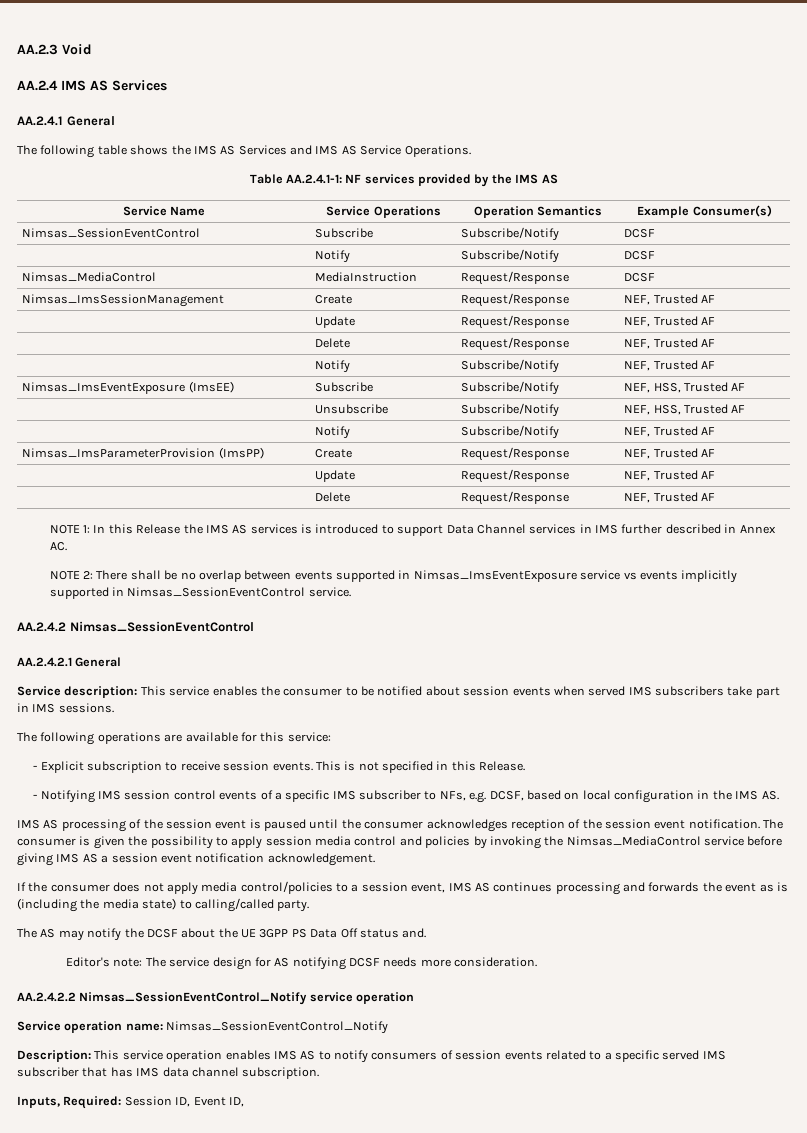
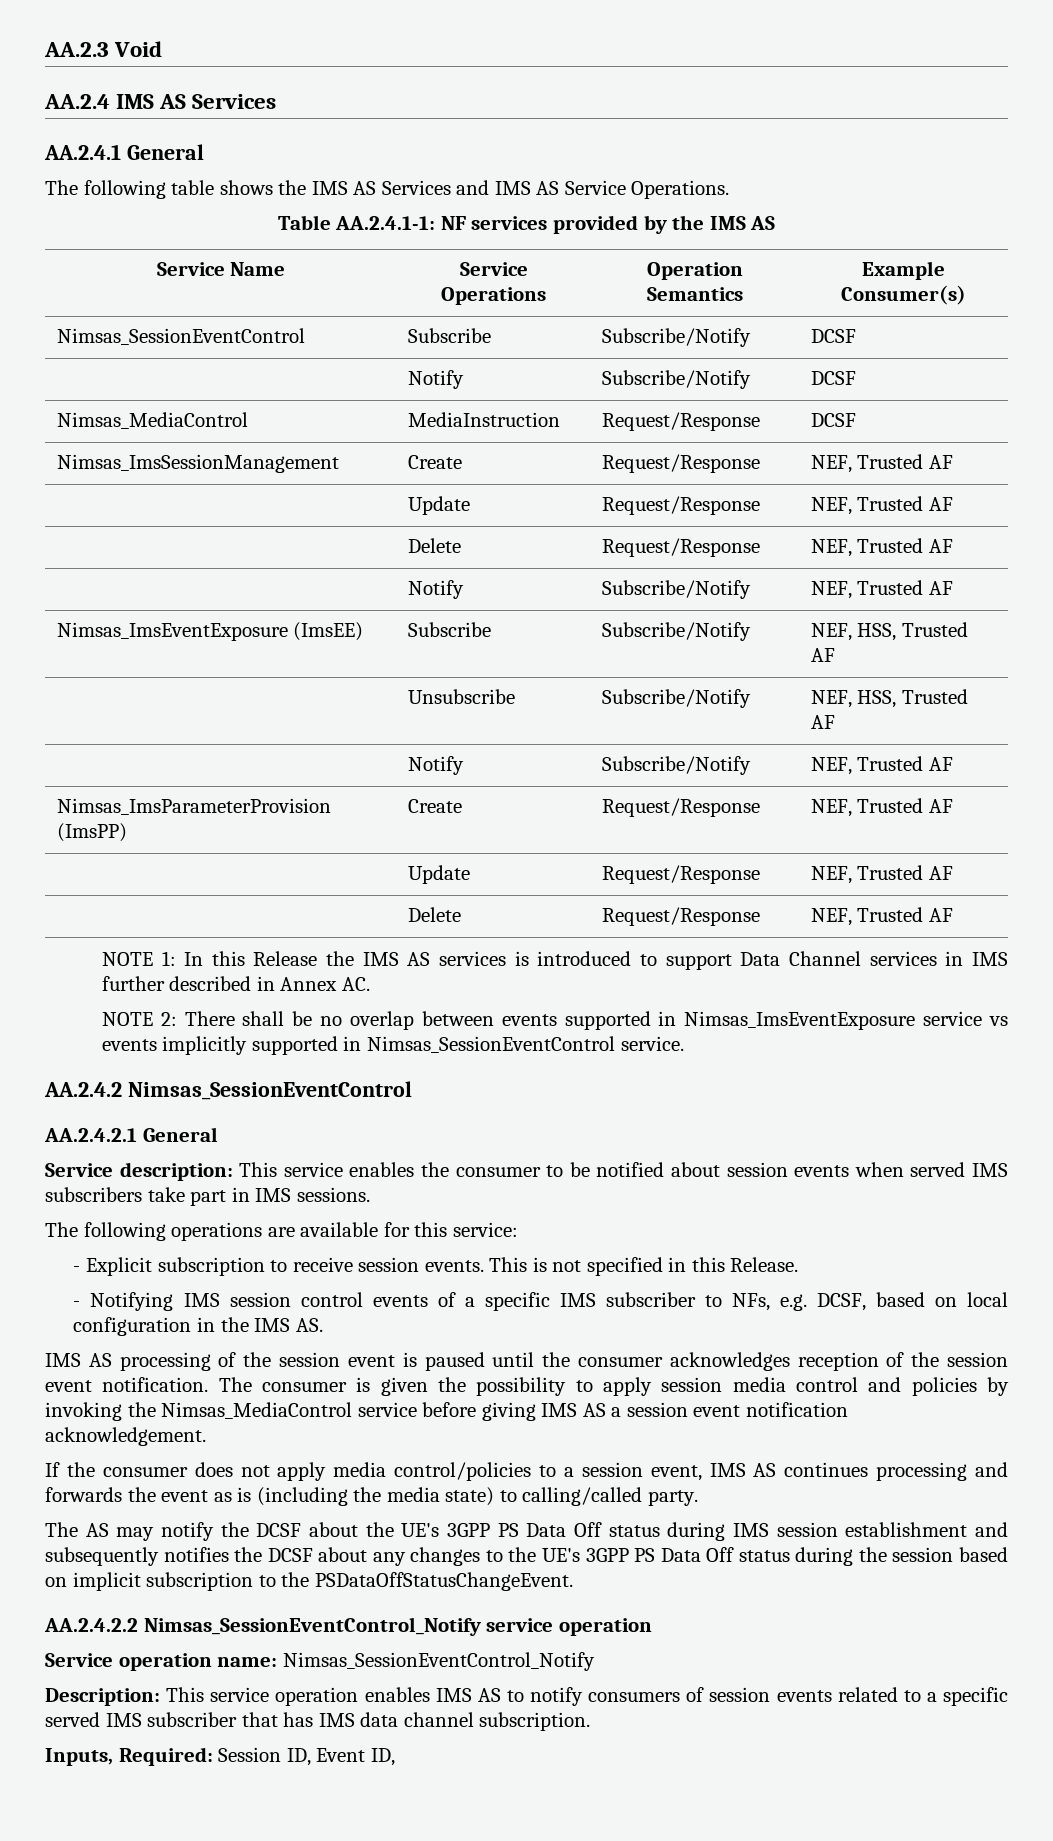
- The AS may notify the DCSF about the UE 3GPP PS Data Off status and.
- Editor's note: The service design for AS notifying DCSF needs more consideration.
+ The AS may notify the DCSF about the UE's 3GPP PS Data Off status during IMS session establishment and subsequently notifies the DCSF about any changes to the UE's 3GPP PS Data Off status during the session based on implicit subscription to the PSDataOffStatusChangeEvent.

